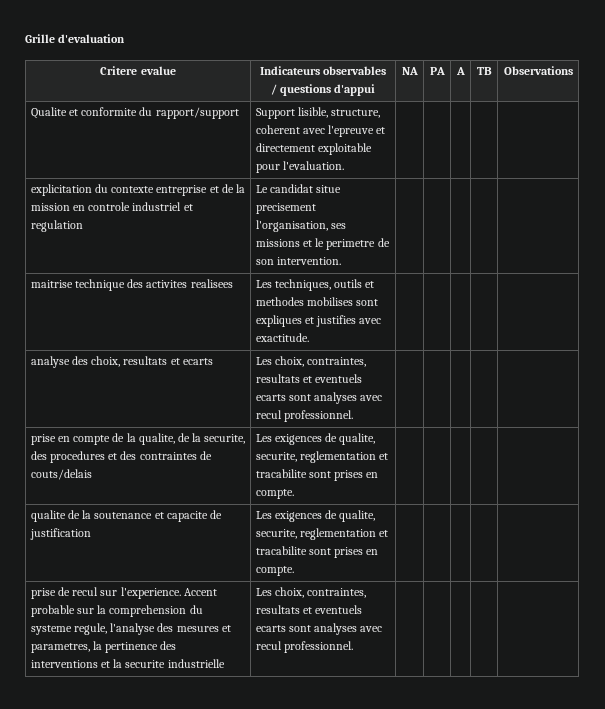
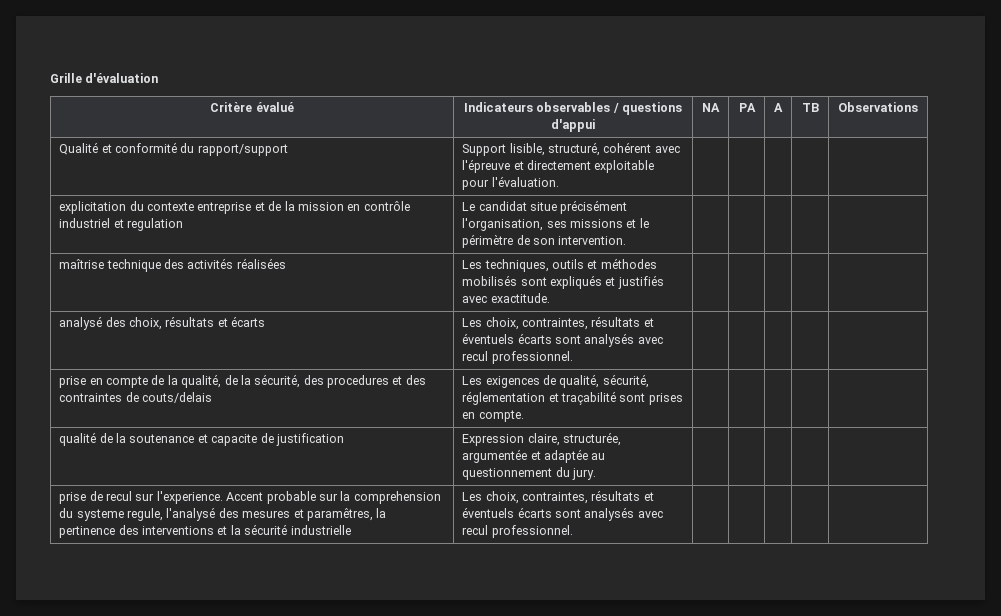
- Grille d'evaluation
- Critere evalue | Indicateurs observables / questions d'appui | NA | PA | A | TB | Observations
+ Grille d'évaluation
+ Critère évalué | Indicateurs observables / questions d'appui | NA | PA | A | TB | Observations
- Qualite et conformite du rapport/support | Support lisible, structure, coherent avec l'epreuve et directement exploitable pour l'evaluation. | | | | |
+ Qualité et conformité du rapport/support | Support lisible, structuré, cohérent avec l'épreuve et directement exploitable pour l'évaluation. | | | | |
- explicitation du contexte entreprise et de la mission en controle industriel et regulation | Le candidat situe precisement l'organisation, ses missions et le perimetre de son intervention. | | | | |
+ explicitation du contexte entreprise et de la mission en contrôle industriel et regulation | Le candidat situe précisément l'organisation, ses missions et le périmètre de son intervention. | | | | |
- maitrise technique des activites realisees | Les techniques, outils et methodes mobilises sont expliques et justifies avec exactitude. | | | | |
+ maîtrise technique des activités réalisées | Les techniques, outils et méthodes mobilisés sont expliqués et justifiés avec exactitude. | | | | |
- analyse des choix, resultats et ecarts | Les choix, contraintes, resultats et eventuels ecarts sont analyses avec recul professionnel. | | | | |
+ analysé des choix, résultats et écarts | Les choix, contraintes, résultats et éventuels écarts sont analysés avec recul professionnel. | | | | |
- prise en compte de la qualite, de la securite, des procedures et des contraintes de couts/delais | Les exigences de qualite, securite, reglementation et tracabilite sont prises en compte. | | | | |
- qualite de la soutenance et capacite de justification | Les exigences de qualite, securite, reglementation et tracabilite sont prises en compte. | | | | |
+ prise en compte de la qualité, de la sécurité, des procedures et des contraintes de couts/delais | Les exigences de qualité, sécurité, réglementation et traçabilité sont prises en compte. | | | | |
+ qualité de la soutenance et capacite de justification | Expression claire, structurée, argumentée et adaptée au questionnement du jury. | | | | |
- prise de recul sur l'experience. Accent probable sur la comprehension du systeme regule, l'analyse des mesures et parametres, la pertinence des interventions et la securite industrielle | Les choix, contraintes, resultats et eventuels ecarts sont analyses avec recul professionnel. | | | | |
+ prise de recul sur l'experience. Accent probable sur la comprehension du systeme regule, l'analysé des mesures et paramêtres, la pertinence des interventions et la sécurité industrielle | Les choix, contraintes, résultats et éventuels écarts sont analysés avec recul professionnel. | | | | |

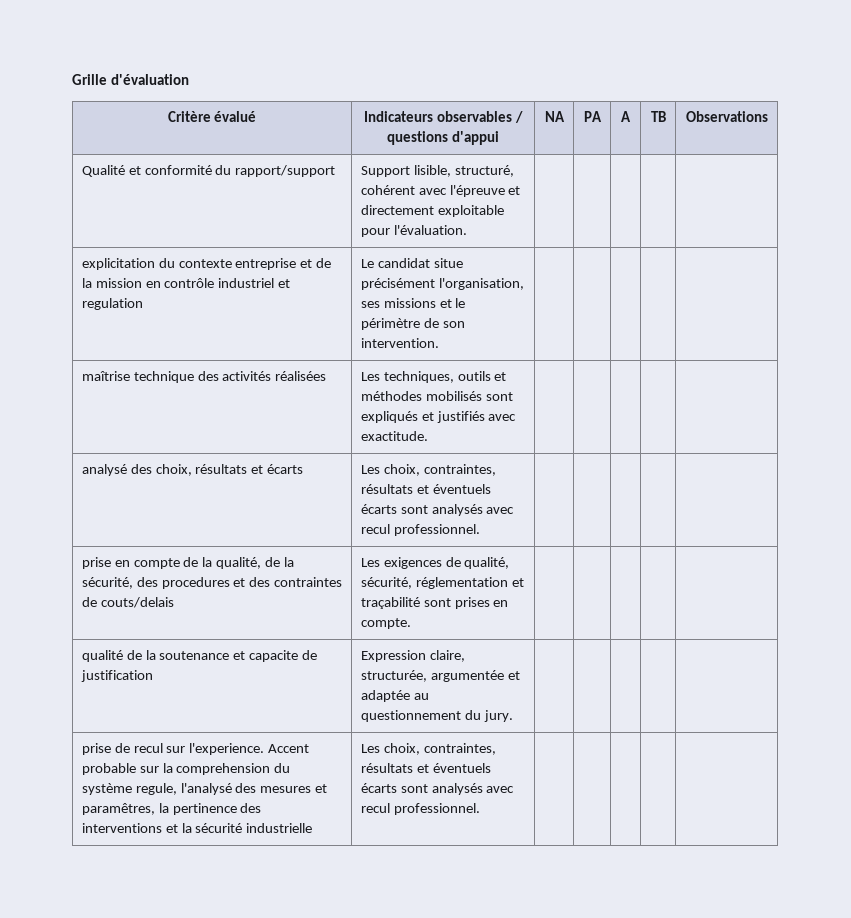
- prise de recul sur l'experience. Accent probable sur la comprehension du systeme regule, l'analysé des mesures et paramêtres, la pertinence des interventions et la sécurité industrielle | Les choix, contraintes, résultats et éventuels écarts sont analysés avec recul professionnel. | | | | |
+ prise de recul sur l'experience. Accent probable sur la comprehension du système regule, l'analysé des mesures et paramêtres, la pertinence des interventions et la sécurité industrielle | Les choix, contraintes, résultats et éventuels écarts sont analysés avec recul professionnel. | | | | |

